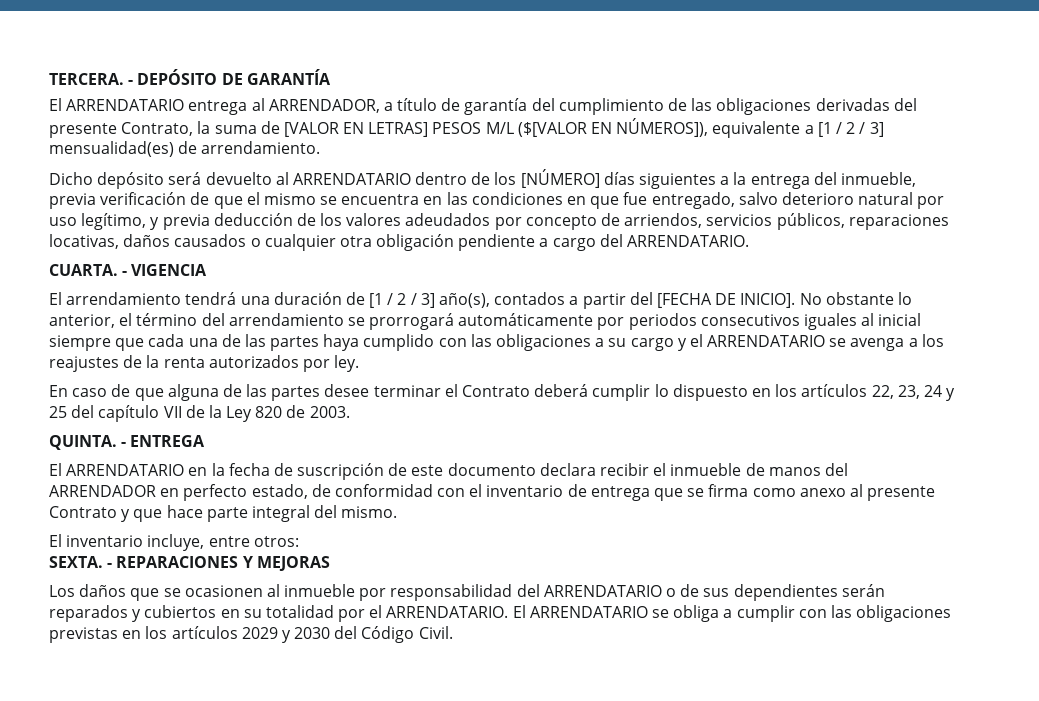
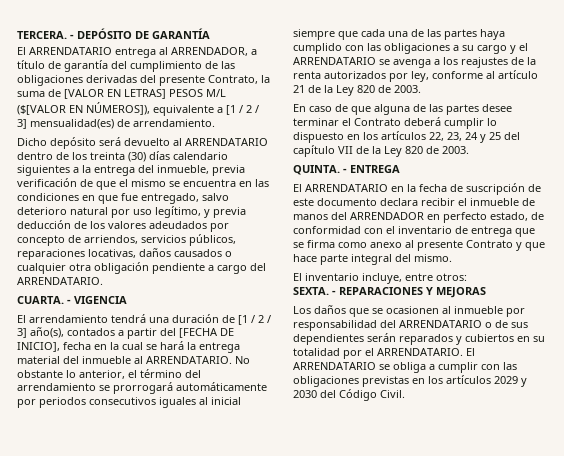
- Dicho depósito será devuelto al ARRENDATARIO dentro de los [NÚMERO] días siguientes a la entrega del inmueble, previa verificación de que el mismo se encuentra en las condiciones en que fue entregado, salvo deterioro natural por uso legítimo, y previa deducción de los valores adeudados por concepto de arriendos, servicios públicos, reparaciones locativas, daños causados o cualquier otra obligación pendiente a cargo del ARRENDATARIO.
+ Dicho depósito será devuelto al ARRENDATARIO dentro de los treinta (30) días calendario siguientes a la entrega del inmueble, previa verificación de que el mismo se encuentra en las condiciones en que fue entregado, salvo deterioro natural por uso legítimo, y previa deducción de los valores adeudados por concepto de arriendos, servicios públicos, reparaciones locativas, daños causados o cualquier otra obligación pendiente a cargo del ARRENDATARIO.
- El arrendamiento tendrá una duración de [1 / 2 / 3] año(s), contados a partir del [FECHA DE INICIO].
+ El arrendamiento tendrá una duración de [1 / 2 / 3] año(s), contados a partir del [FECHA DE INICIO], fecha en la cual se hará la entrega material del inmueble al ARRENDATARIO.
- No obstante lo anterior, el término del arrendamiento se prorrogará automáticamente por periodos consecutivos iguales al inicial siempre que cada una de las partes haya cumplido con las obligaciones a su cargo y el ARRENDATARIO se avenga a los reajustes de la renta autorizados por ley.
+ No obstante lo anterior, el término del arrendamiento se prorrogará automáticamente por periodos consecutivos iguales al inicial siempre que cada una de las partes haya cumplido con las obligaciones a su cargo y el ARRENDATARIO se avenga a los reajustes de la renta autorizados por ley, conforme al artículo 21 de la Ley 820 de 2003.

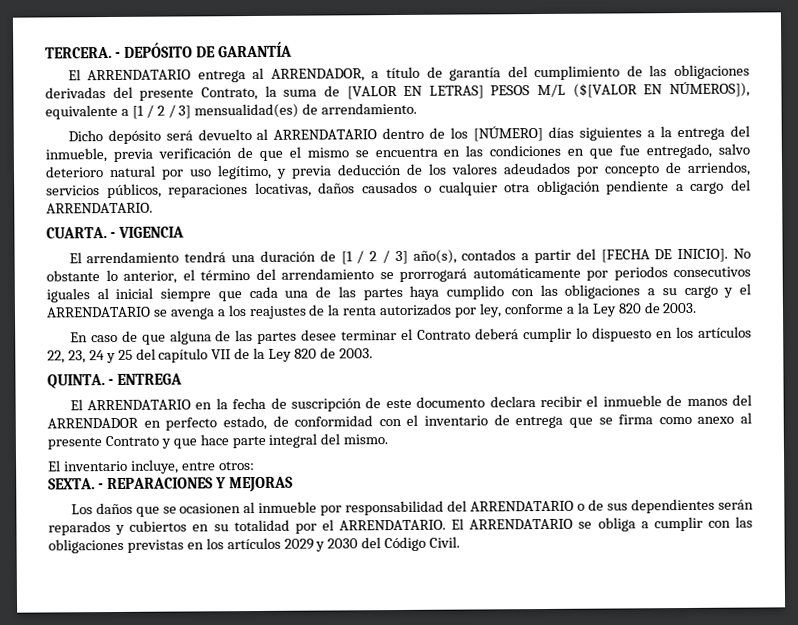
- Dicho depósito será devuelto al ARRENDATARIO dentro de los treinta (30) días calendario siguientes a la entrega del inmueble, previa verificación de que el mismo se encuentra en las condiciones en que fue entregado, salvo deterioro natural por uso legítimo, y previa deducción de los valores adeudados por concepto de arriendos, servicios públicos, reparaciones locativas, daños causados o cualquier otra obligación pendiente a cargo del ARRENDATARIO.
+ Dicho depósito será devuelto al ARRENDATARIO dentro de los [NÚMERO] días siguientes a la entrega del inmueble, previa verificación de que el mismo se encuentra en las condiciones en que fue entregado, salvo deterioro natural por uso legítimo, y previa deducción de los valores adeudados por concepto de arriendos, servicios públicos, reparaciones locativas, daños causados o cualquier otra obligación pendiente a cargo del ARRENDATARIO.
- El arrendamiento tendrá una duración de [1 / 2 / 3] año(s), contados a partir del [FECHA DE INICIO], fecha en la cual se hará la entrega material del inmueble al ARRENDATARIO.
+ El arrendamiento tendrá una duración de [1 / 2 / 3] año(s), contados a partir del [FECHA DE INICIO].
- No obstante lo anterior, el término del arrendamiento se prorrogará automáticamente por periodos consecutivos iguales al inicial siempre que cada una de las partes haya cumplido con las obligaciones a su cargo y el ARRENDATARIO se avenga a los reajustes de la renta autorizados por ley, conforme al artículo 21 de la Ley 820 de 2003.
+ No obstante lo anterior, el término del arrendamiento se prorrogará automáticamente por periodos consecutivos iguales al inicial siempre que cada una de las partes haya cumplido con las obligaciones a su cargo y el ARRENDATARIO se avenga a los reajustes de la renta autorizados por ley, conforme a la Ley 820 de 2003.

